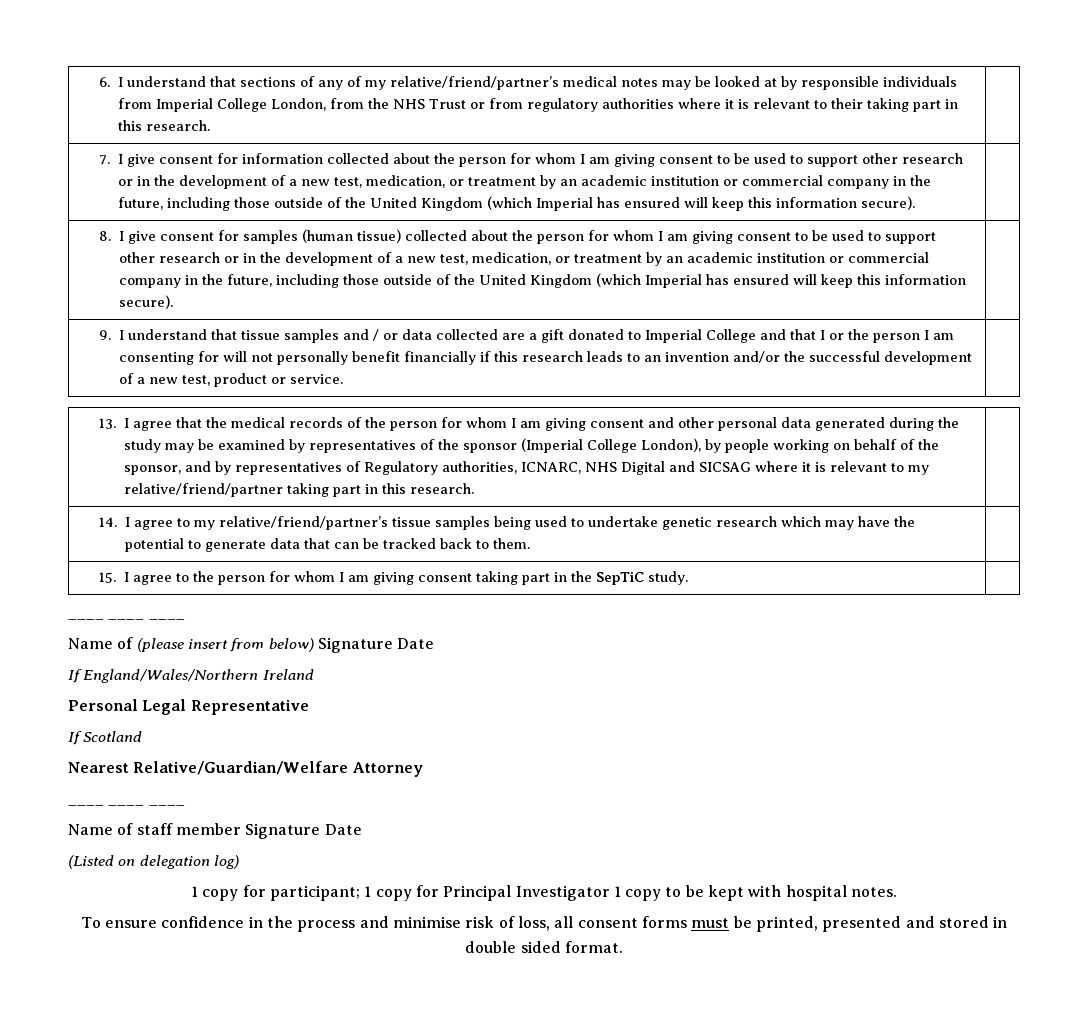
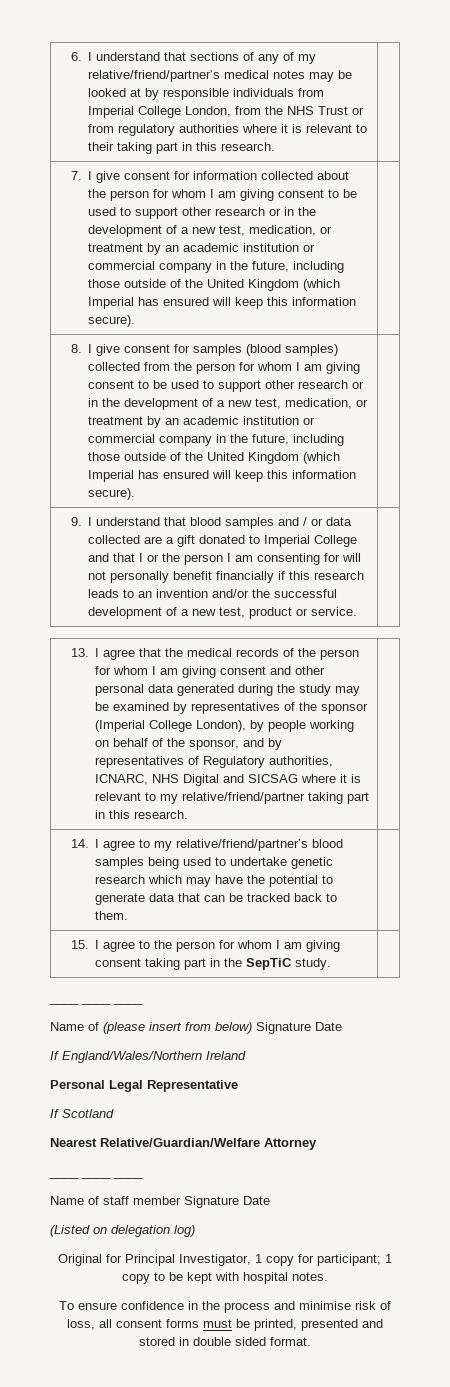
- 8. I give consent for samples (human tissue) collected about the person for whom I am giving consent to be used to support other research or in the development of a new test, medication, or treatment by an academic institution or commercial company in the future, including those outside of the United Kingdom (which Imperial has ensured will keep this information secure).
+ 8. I give consent for samples (blood samples) collected from the person for whom I am giving consent to be used to support other research or in the development of a new test, medication, or treatment by an academic institution or commercial company in the future, including those outside of the United Kingdom (which Imperial has ensured will keep this information secure).
- 9. I understand that tissue samples and / or data collected are a gift donated to Imperial College and that I or the person I am consenting for will not personally benefit financially if this research leads to an invention and/or the successful development of a new test, product or service.
+ 9. I understand that blood samples and / or data collected are a gift donated to Imperial College and that I or the person I am consenting for will not personally benefit financially if this research leads to an invention and/or the successful development of a new test, product or service.
- 14. I agree to my relative/friend/partner’s tissue samples being used to undertake genetic research which may have the potential to generate data that can be tracked back to them. |
+ 14. I agree to my relative/friend/partner’s blood samples being used to undertake genetic research which may have the potential to generate data that can be tracked back to them. |
- 1 copy for participant; 1 copy for Principal Investigator 1 copy to be kept with hospital notes.
+ Original for Principal Investigator, 1 copy for participant; 1 copy to be kept with hospital notes.

